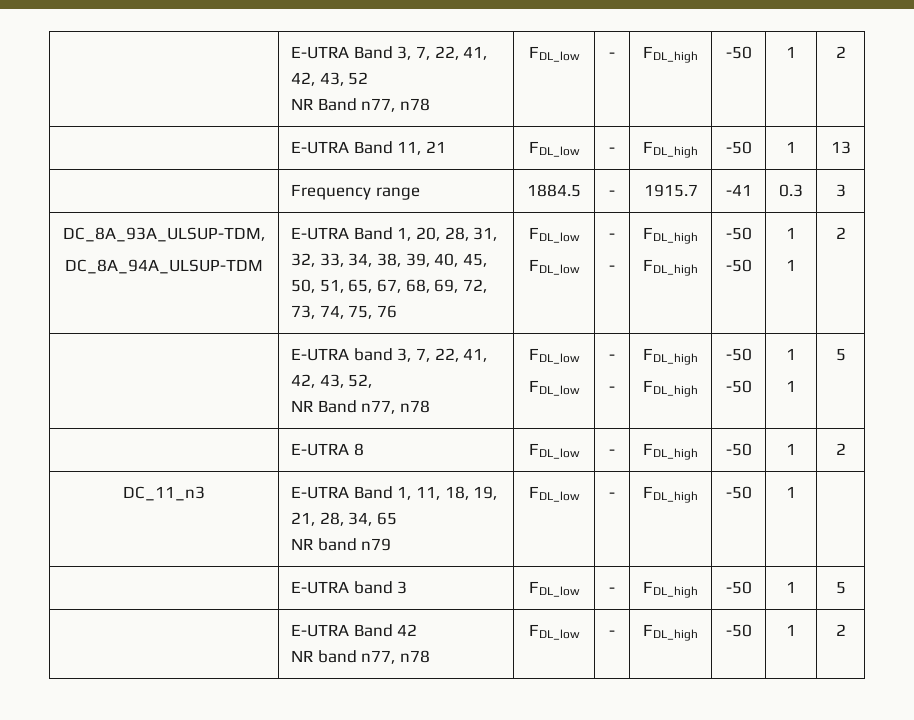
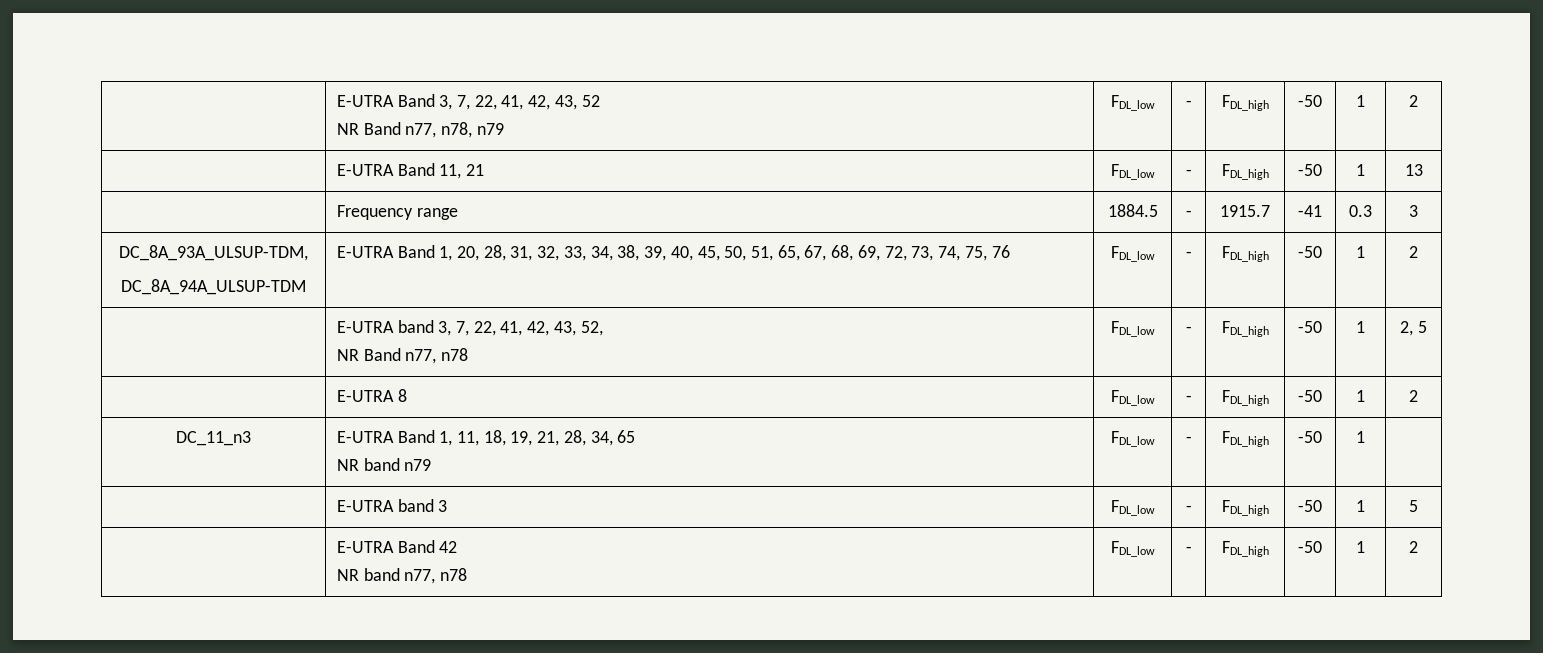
  | E-UTRA Band 3, 7, 22, 41, 42, 43, 52
- NR Band n77, n78 | FDL_low | - | FDL_high | -50 | 1 | 2
+ NR Band n77, n78, n79 | FDL_low | - | FDL_high | -50 | 1 | 2
  DC_8A_93A_ULSUP-TDM,
- DC_8A_94A_ULSUP-TDM | E-UTRA Band 1, 20, 28, 31, 32, 33, 34, 38, 39, 40, 45, 50, 51, 65, 67, 68, 69, 72, 73, 74, 75, 76 | FDL_low
- FDL_low | -
- - | FDL_high
- FDL_high | -50
- -50 | 1
- 1 | 2
+ DC_8A_94A_ULSUP-TDM | E-UTRA Band 1, 20, 28, 31, 32, 33, 34, 38, 39, 40, 45, 50, 51, 65, 67, 68, 69, 72, 73, 74, 75, 76 | FDL_low | - | FDL_high | -50 | 1 | 2
  | E-UTRA band 3, 7, 22, 41, 42, 43, 52,
- NR Band n77, n78 | FDL_low
- FDL_low | -
- - | FDL_high
- FDL_high | -50
- -50 | 1
- 1 | 5
+ NR Band n77, n78 | FDL_low | - | FDL_high | -50 | 1 | 2, 5

